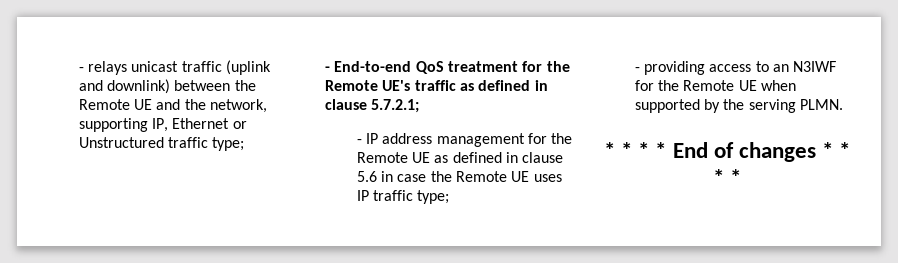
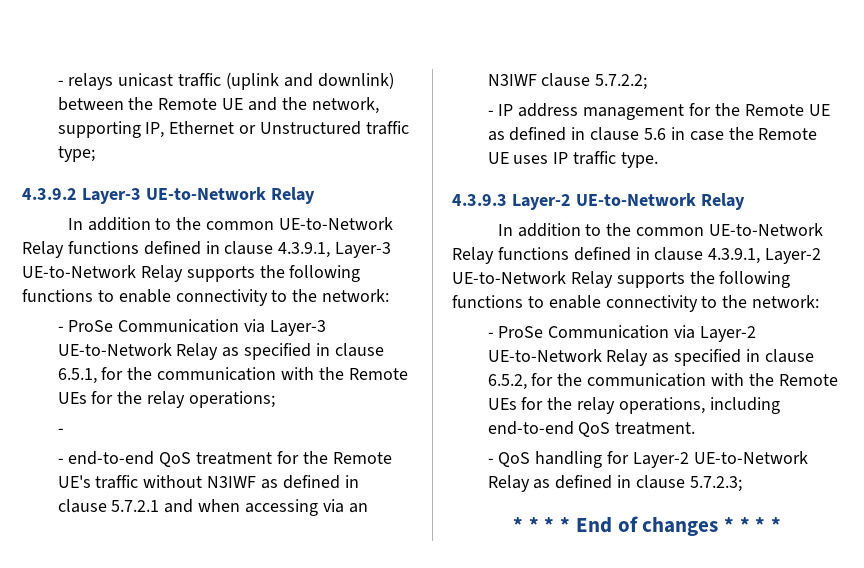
- - End-to-end QoS treatment for the Remote UE's traffic as defined in clause 5.7.2.1;
+ 4.3.9.2 Layer-3 UE-to-Network Relay
+ In addition to the common UE-to-Network Relay functions defined in clause 4.3.9.1, Layer-3 UE-to-Network Relay supports the following functions to enable connectivity to the network:
+ - ProSe Communication via Layer-3 UE-to-Network Relay as specified in clause 6.5.1, for the communication with the Remote UEs for the relay operations;
+ -
+ - end-to-end QoS treatment for the Remote UE's traffic without N3IWF as defined in clause 5.7.2.1 and when accessing via an N3IWF clause 5.7.2.2;
- - IP address management for the Remote UE as defined in clause 5.6 in case the Remote UE uses IP traffic type;
- - providing access to an N3IWF for the Remote UE when supported by the serving PLMN.
+ - IP address management for the Remote UE as defined in clause 5.6 in case the Remote UE uses IP traffic type.
+ 4.3.9.3 Layer-2 UE-to-Network Relay
+ In addition to the common UE-to-Network Relay functions defined in clause 4.3.9.1, Layer-2 UE-to-Network Relay supports the following functions to enable connectivity to the network:
+ - ProSe Communication via Layer-2 UE-to-Network Relay as specified in clause 6.5.2, for the communication with the Remote UEs for the relay operations, including end-to-end QoS treatment.
+ - QoS handling for Layer-2 UE-to-Network Relay as defined in clause 5.7.2.3;

